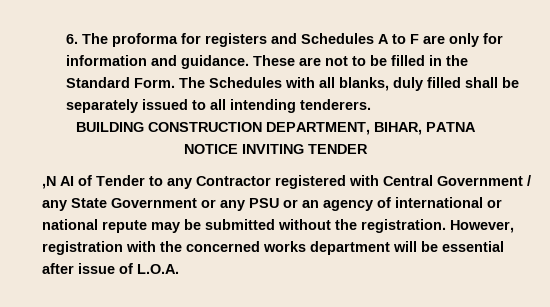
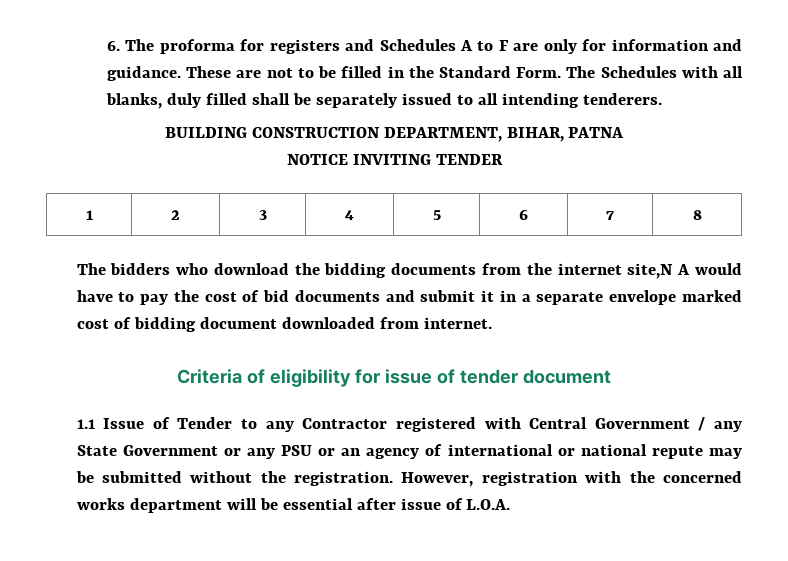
- ,N AI of Tender to any Contractor registered with Central Government / any State Government or any PSU or an agency of international or national repute may be submitted without the registration.
+ 1 | 2 | 3 | 4 | 5 | 6 | 7 | 8
+ The bidders who download the bidding documents from the internet site,N A would have to pay the cost of bid documents and submit it in a separate envelope marked cost of bidding document downloaded from internet.
+ Criteria of eligibility for issue of tender document
+ 1.1 Issue of Tender to any Contractor registered with Central Government / any State Government or any PSU or an agency of international or national repute may be submitted without the registration.

